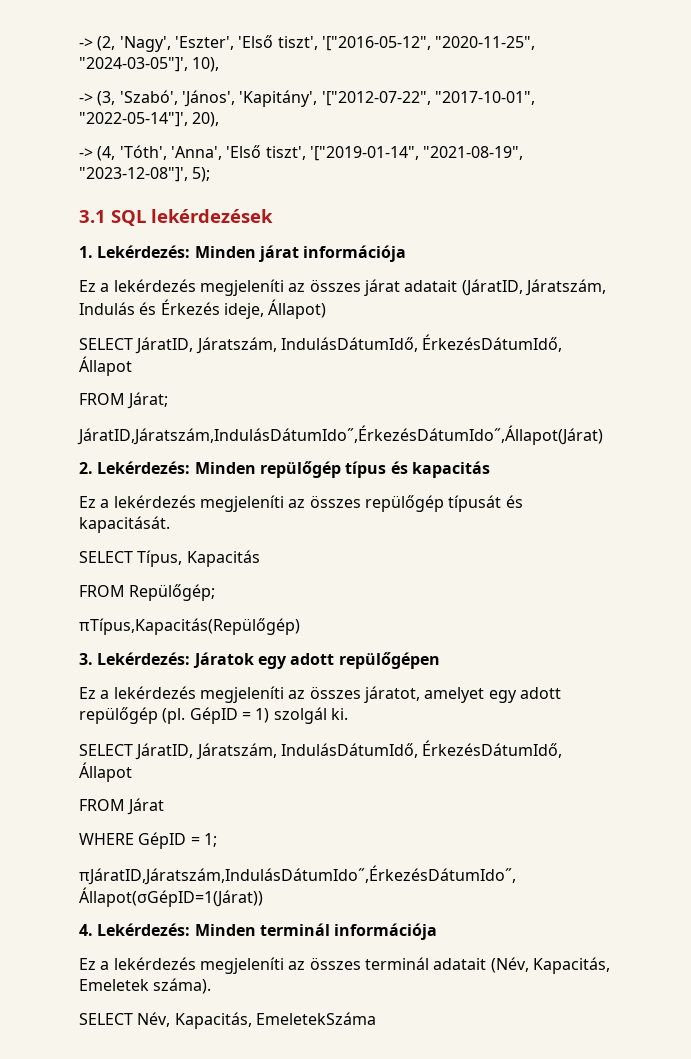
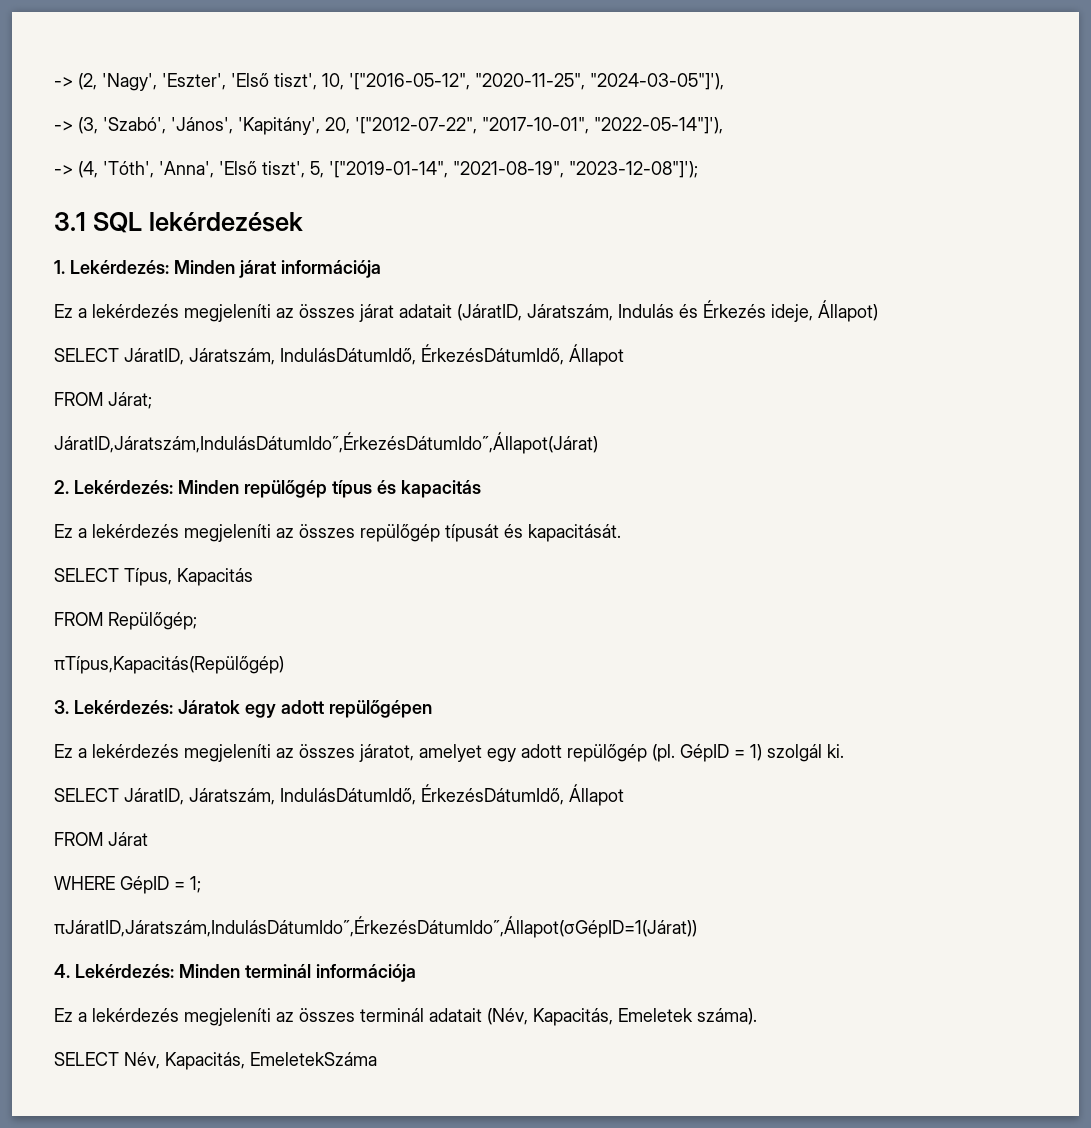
- -> (2, 'Nagy', 'Eszter', 'Első tiszt', '["2016-05-12", "2020-11-25", "2024-03-05"]', 10),
+ -> (2, 'Nagy', 'Eszter', 'Első tiszt', 10, '["2016-05-12", "2020-11-25", "2024-03-05"]'),
- -> (3, 'Szabó', 'János', 'Kapitány', '["2012-07-22", "2017-10-01", "2022-05-14"]', 20),
+ -> (3, 'Szabó', 'János', 'Kapitány', 20, '["2012-07-22", "2017-10-01", "2022-05-14"]'),
- -> (4, 'Tóth', 'Anna', 'Első tiszt', '["2019-01-14", "2021-08-19", "2023-12-08"]', 5);
+ -> (4, 'Tóth', 'Anna', 'Első tiszt', 5, '["2019-01-14", "2021-08-19", "2023-12-08"]');

